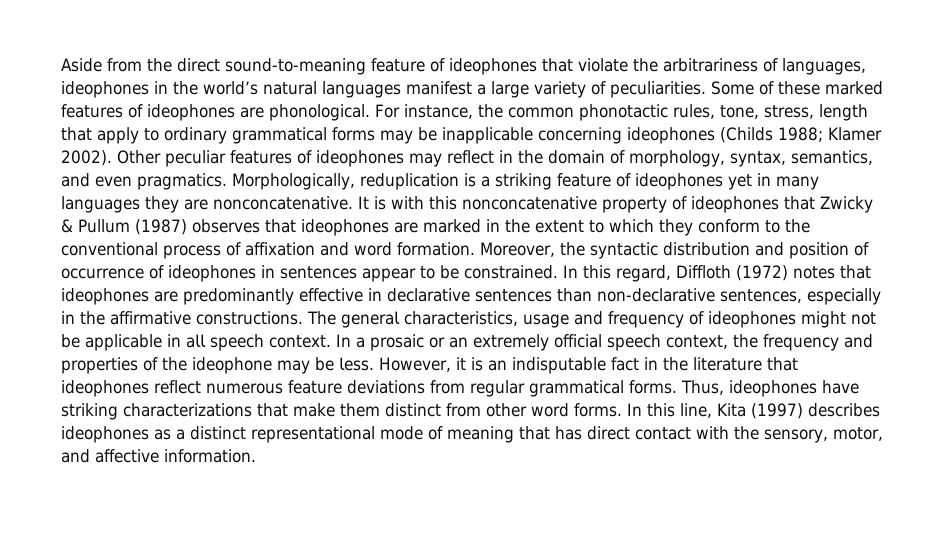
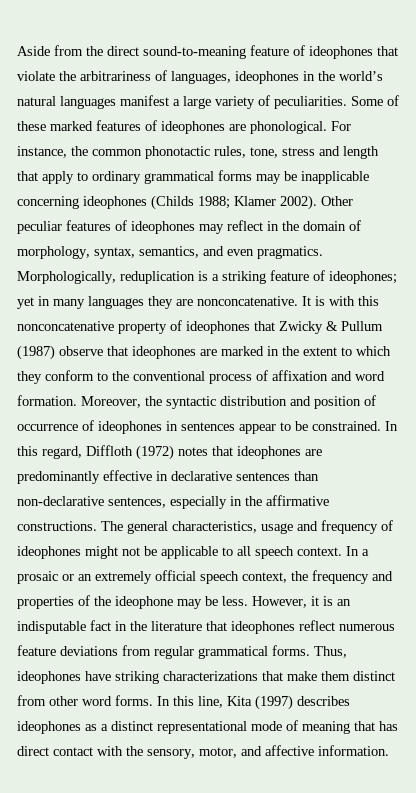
- For instance, the common phonotactic rules, tone, stress, length that apply to ordinary grammatical forms may be inapplicable concerning ideophones (Childs 1988; Klamer 2002).
+ For instance, the common phonotactic rules, tone, stress and length that apply to ordinary grammatical forms may be inapplicable concerning ideophones (Childs 1988; Klamer 2002).
- Morphologically, reduplication is a striking feature of ideophones yet in many languages they are nonconcatenative.
+ Morphologically, reduplication is a striking feature of ideophones; yet in many languages they are nonconcatenative.
- It is with this nonconcatenative property of ideophones that Zwicky & Pullum (1987) observes that ideophones are marked in the extent to which they conform to the conventional process of affixation and word formation.
+ It is with this nonconcatenative property of ideophones that Zwicky & Pullum (1987) observe that ideophones are marked in the extent to which they conform to the conventional process of affixation and word formation.
- The generaƖ characteristics, usage and frequency of ideophones might not be applicable in aƖƖ speech context.
+ The generaƖ characteristics, usage and frequency of ideophones might not be applicable to aƖƖ speech context.

